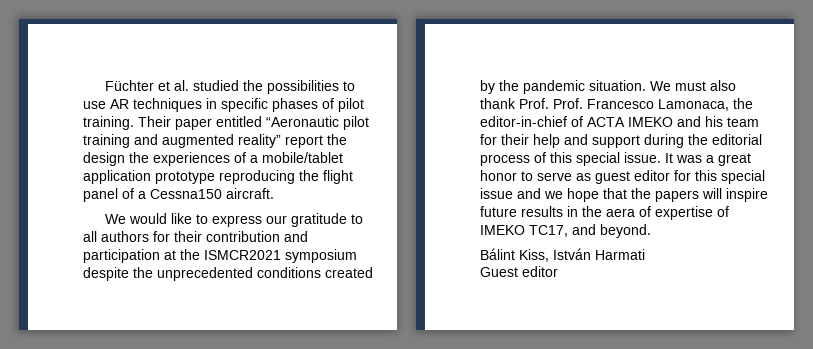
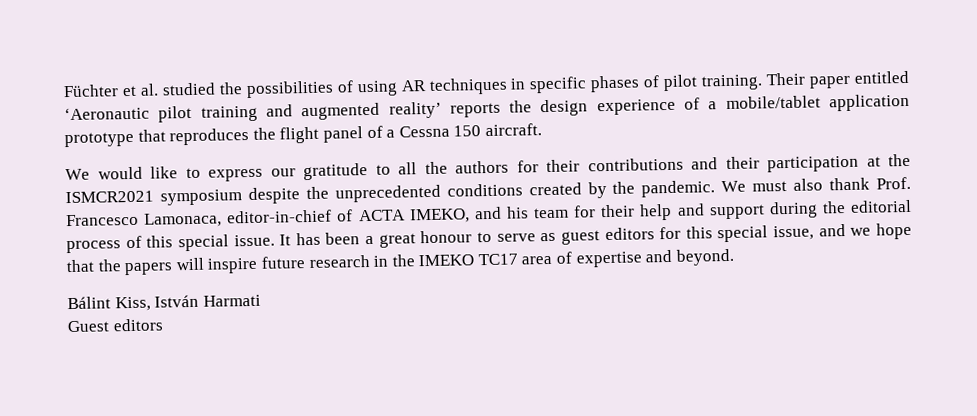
- Füchter et al. studied the possibilities to use AR techniques in specific phases of pilot training.
+ Füchter et al. studied the possibilities of using AR techniques in specific phases of pilot training.
- Their paper entitled “Aeronautic pilot training and augmented reality” report the design the experiences of a mobile/tablet application prototype reproducing the flight panel of a Cessna150 aircraft.
+ Their paper entitled ‘Aeronautic pilot training and augmented reality’ reports the design experience of a mobile/tablet application prototype that reproduces the flight panel of a Cessna 150 aircraft.
- We would like to express our gratitude to all authors for their contribution and participation at the ISMCR2021 symposium despite the unprecedented conditions created by the pandemic situation.
+ We would like to express our gratitude to all the authors for their contributions and their participation at the ISMCR2021 symposium despite the unprecedented conditions created by the pandemic.
- We must also thank Prof. Prof. Francesco Lamonaca, the editor-in-chief of ACTA IMEKO and his team for their help and support during the editorial process of this special issue.
+ We must also thank Prof. Francesco Lamonaca, editor-in-chief of ACTA IMEKO, and his team for their help and support during the editorial process of this special issue.
- It was a great honor to serve as guest editor for this special issue and we hope that the papers will inspire future results in the aera of expertise of IMEKO TC17, and beyond.
+ It has been a great honour to serve as guest editors for this special issue, and we hope that the papers will inspire future research in the IMEKO TC17 area of expertise and beyond.
- Guest editor
+ Guest editors

